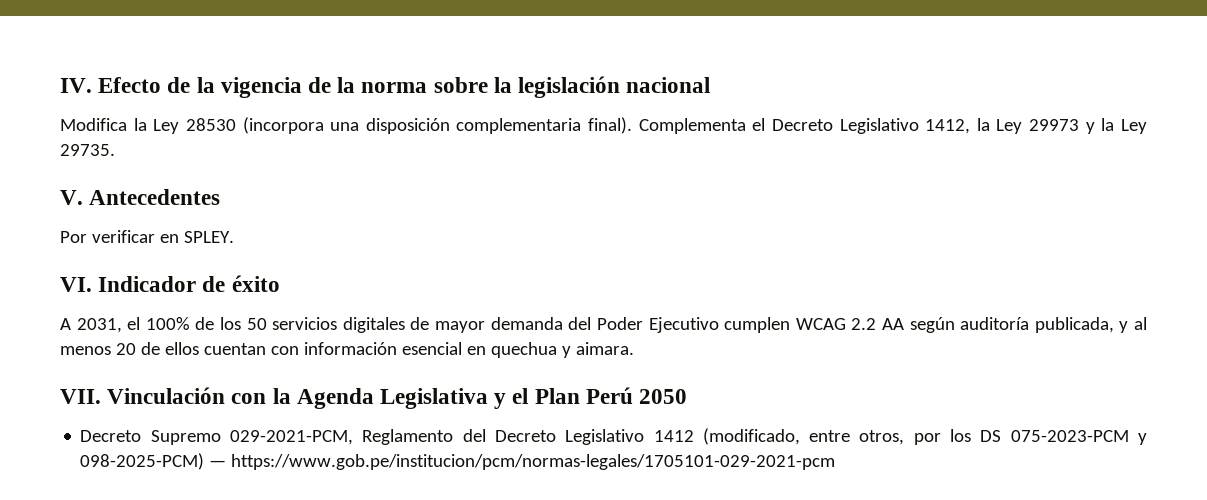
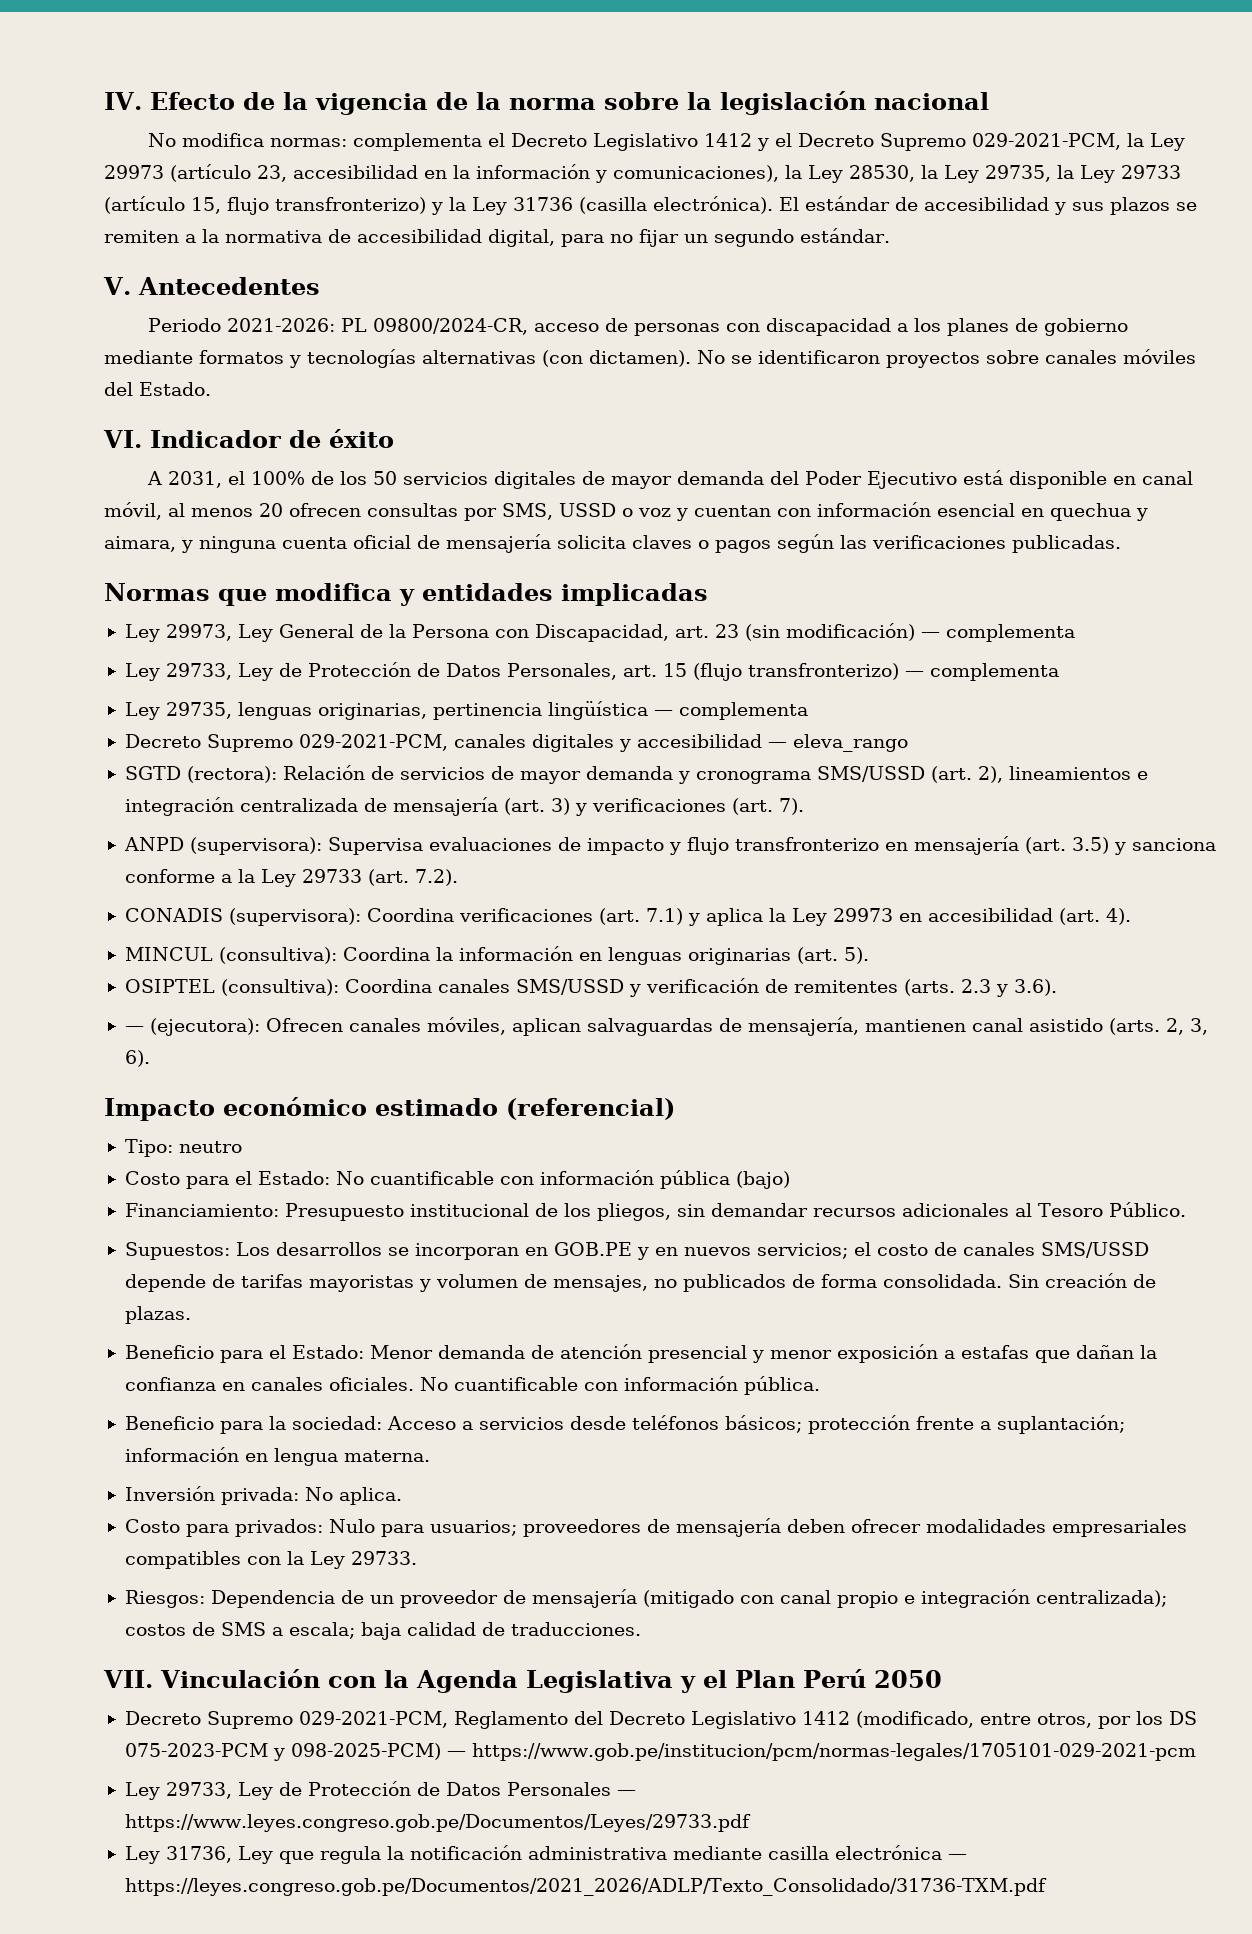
- Modifica la Ley 28530 (incorpora una disposición complementaria final). Complementa el Decreto Legislativo 1412, la Ley 29973 y la Ley 29735.
+ No modifica normas: complementa el Decreto Legislativo 1412 y el Decreto Supremo 029-2021-PCM, la Ley 29973 (artículo 23, accesibilidad en la información y comunicaciones), la Ley 28530, la Ley 29735, la Ley 29733 (artículo 15, flujo transfronterizo) y la Ley 31736 (casilla electrónica). El estándar de accesibilidad y sus plazos se remiten a la normativa de accesibilidad digital, para no fijar un segundo estándar.
  V. Antecedentes
- Por verificar en SPLEY.
+ Periodo 2021-2026: PL 09800/2024-CR, acceso de personas con discapacidad a los planes de gobierno mediante formatos y tecnologías alternativas (con dictamen). No se identificaron proyectos sobre canales móviles del Estado.
- A 2031, el 100% de los 50 servicios digitales de mayor demanda del Poder Ejecutivo cumplen WCAG 2.2 AA según auditoría publicada, y al menos 20 de ellos cuentan con información esencial en quechua y aimara.
+ A 2031, el 100% de los 50 servicios digitales de mayor demanda del Poder Ejecutivo está disponible en canal móvil, al menos 20 ofrecen consultas por SMS, USSD o voz y cuentan con información esencial en quechua y aimara, y ninguna cuenta oficial de mensajería solicita claves o pagos según las verificaciones publicadas.
+ Normas que modifica y entidades implicadas
+ Ley 29973, Ley General de la Persona con Discapacidad, art. 23 (sin modificación) — complementa
+ Ley 29733, Ley de Protección de Datos Personales, art. 15 (flujo transfronterizo) — complementa
+ Ley 29735, lenguas originarias, pertinencia lingüística — complementa
+ Decreto Supremo 029-2021-PCM, canales digitales y accesibilidad — eleva_rango
+ SGTD (rectora): Relación de servicios de mayor demanda y cronograma SMS/USSD (art. 2), lineamientos e integración centralizada de mensajería (art. 3) y verificaciones (art. 7).
+ ANPD (supervisora): Supervisa evaluaciones de impacto y flujo transfronterizo en mensajería (art. 3.5) y sanciona conforme a la Ley 29733 (art. 7.2).
+ CONADIS (supervisora): Coordina verificaciones (art. 7.1) y aplica la Ley 29973 en accesibilidad (art. 4).
+ MINCUL (consultiva): Coordina la información en lenguas originarias (art. 5).
+ OSIPTEL (consultiva): Coordina canales SMS/USSD y verificación de remitentes (arts. 2.3 y 3.6).
+ — (ejecutora): Ofrecen canales móviles, aplican salvaguardas de mensajería, mantienen canal asistido (arts. 2, 3, 6).
+ Impacto económico estimado (referencial)
+ Tipo: neutro
+ Costo para el Estado: No cuantificable con información pública (bajo)
+ Financiamiento: Presupuesto institucional de los pliegos, sin demandar recursos adicionales al Tesoro Público.
+ Supuestos: Los desarrollos se incorporan en GOB.PE y en nuevos servicios; el costo de canales SMS/USSD depende de tarifas mayoristas y volumen de mensajes, no publicados de forma consolidada. Sin creación de plazas.
+ Beneficio para el Estado: Menor demanda de atención presencial y menor exposición a estafas que dañan la confianza en canales oficiales. No cuantificable con información pública.
+ Beneficio para la sociedad: Acceso a servicios desde teléfonos básicos; protección frente a suplantación; información en lengua materna.
+ Inversión privada: No aplica.
+ Costo para privados: Nulo para usuarios; proveedores de mensajería deben ofrecer modalidades empresariales compatibles con la Ley 29733.
+ Riesgos: Dependencia de un proveedor de mensajería (mitigado con canal propio e integración centralizada); costos de SMS a escala; baja calidad de traducciones.
+ Ley 29733, Ley de Protección de Datos Personales — https://www.leyes.congreso.gob.pe/Documentos/Leyes/29733.pdf
+ Ley 31736, Ley que regula la notificación administrativa mediante casilla electrónica — https://leyes.congreso.gob.pe/Documentos/2021_2026/ADLP/Texto_Consolidado/31736-TXM.pdf

